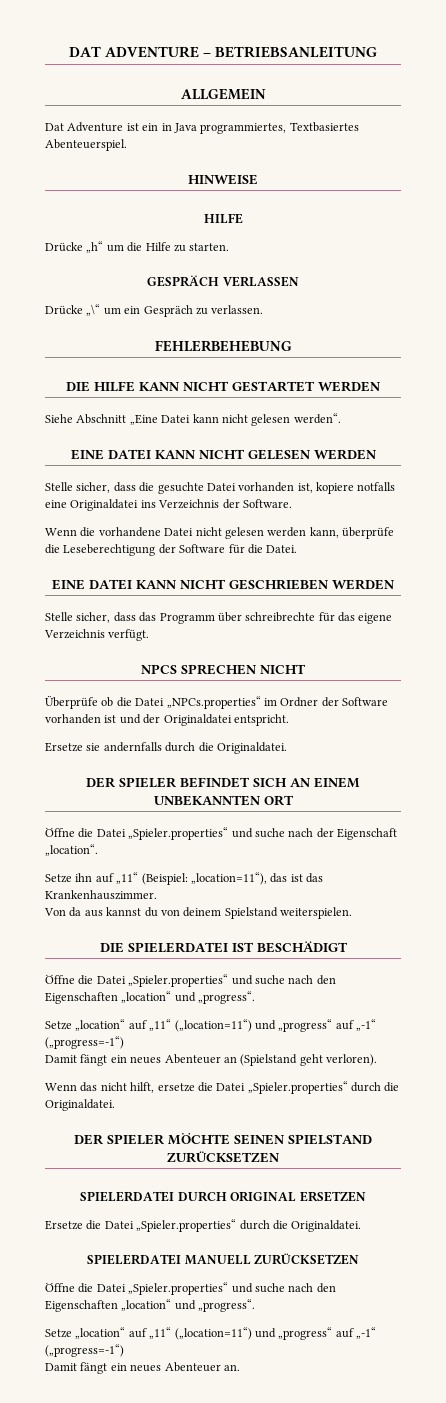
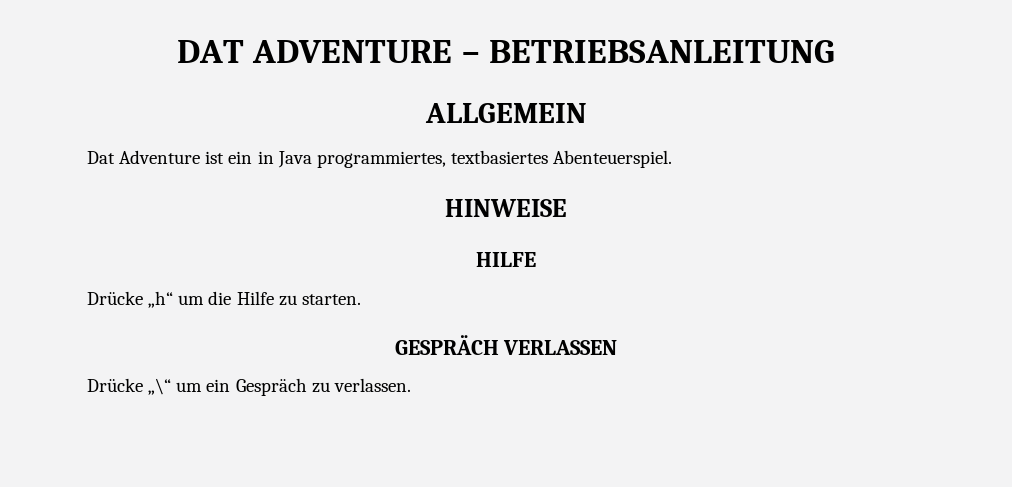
- Dat Adventure ist ein in Java programmiertes, Textbasiertes Abenteuerspiel.
+ Dat Adventure ist ein in Java programmiertes, textbasiertes Abenteuerspiel.
- FEHLERBEHEBUNG
- DIE HILFE KANN NICHT GESTARTET WERDEN
- Siehe Abschnitt „Eine Datei kann nicht gelesen werden“.
- EINE DATEI KANN NICHT GELESEN WERDEN
- Stelle sicher, dass die gesuchte Datei vorhanden ist, kopiere notfalls eine Originaldatei ins Verzeichnis der Software.
- Wenn die vorhandene Datei nicht gelesen werden kann, überprüfe die Leseberechtigung der Software für die Datei.
- EINE DATEI KANN NICHT GESCHRIEBEN WERDEN
- Stelle sicher, dass das Programm über schreibrechte für das eigene Verzeichnis verfügt.
- NPCS SPRECHEN NICHT
- Überprüfe ob die Datei „NPCs.properties“ im Ordner der Software vorhanden ist und der Originaldatei entspricht.
- Ersetze sie andernfalls durch die Originaldatei.
- DER SPIELER BEFINDET SICH AN EINEM UNBEKANNTEN ORT
- Öffne die Datei „Spieler.properties“ und suche nach der Eigenschaft „location“.
- Setze ihn auf „11“ (Beispiel: „location=11“), das ist das Krankenhauszimmer.
- Von da aus kannst du von deinem Spielstand weiterspielen.
- DIE SPIELERDATEI IST BESCHÄDIGT
- Öffne die Datei „Spieler.properties“ und suche nach den Eigenschaften „location“ und „progress“.
- Setze „location“ auf „11“ („location=11“) und „progress“ auf „-1“ („progress=-1“)
- Damit fängt ein neues Abenteuer an (Spielstand geht verloren).
- Wenn das nicht hilft, ersetze die Datei „Spieler.properties“ durch die Originaldatei.
- DER SPIELER MÖCHTE SEINEN SPIELSTAND ZURÜCKSETZEN
- SPIELERDATEI DURCH ORIGINAL ERSETZEN
- Ersetze die Datei „Spieler.properties“ durch die Originaldatei.
- SPIELERDATEI MANUELL ZURÜCKSETZEN
- Öffne die Datei „Spieler.properties“ und suche nach den Eigenschaften „location“ und „progress“.
- Setze „location“ auf „11“ („location=11“) und „progress“ auf „-1“ („progress=-1“)
- Damit fängt ein neues Abenteuer an.

